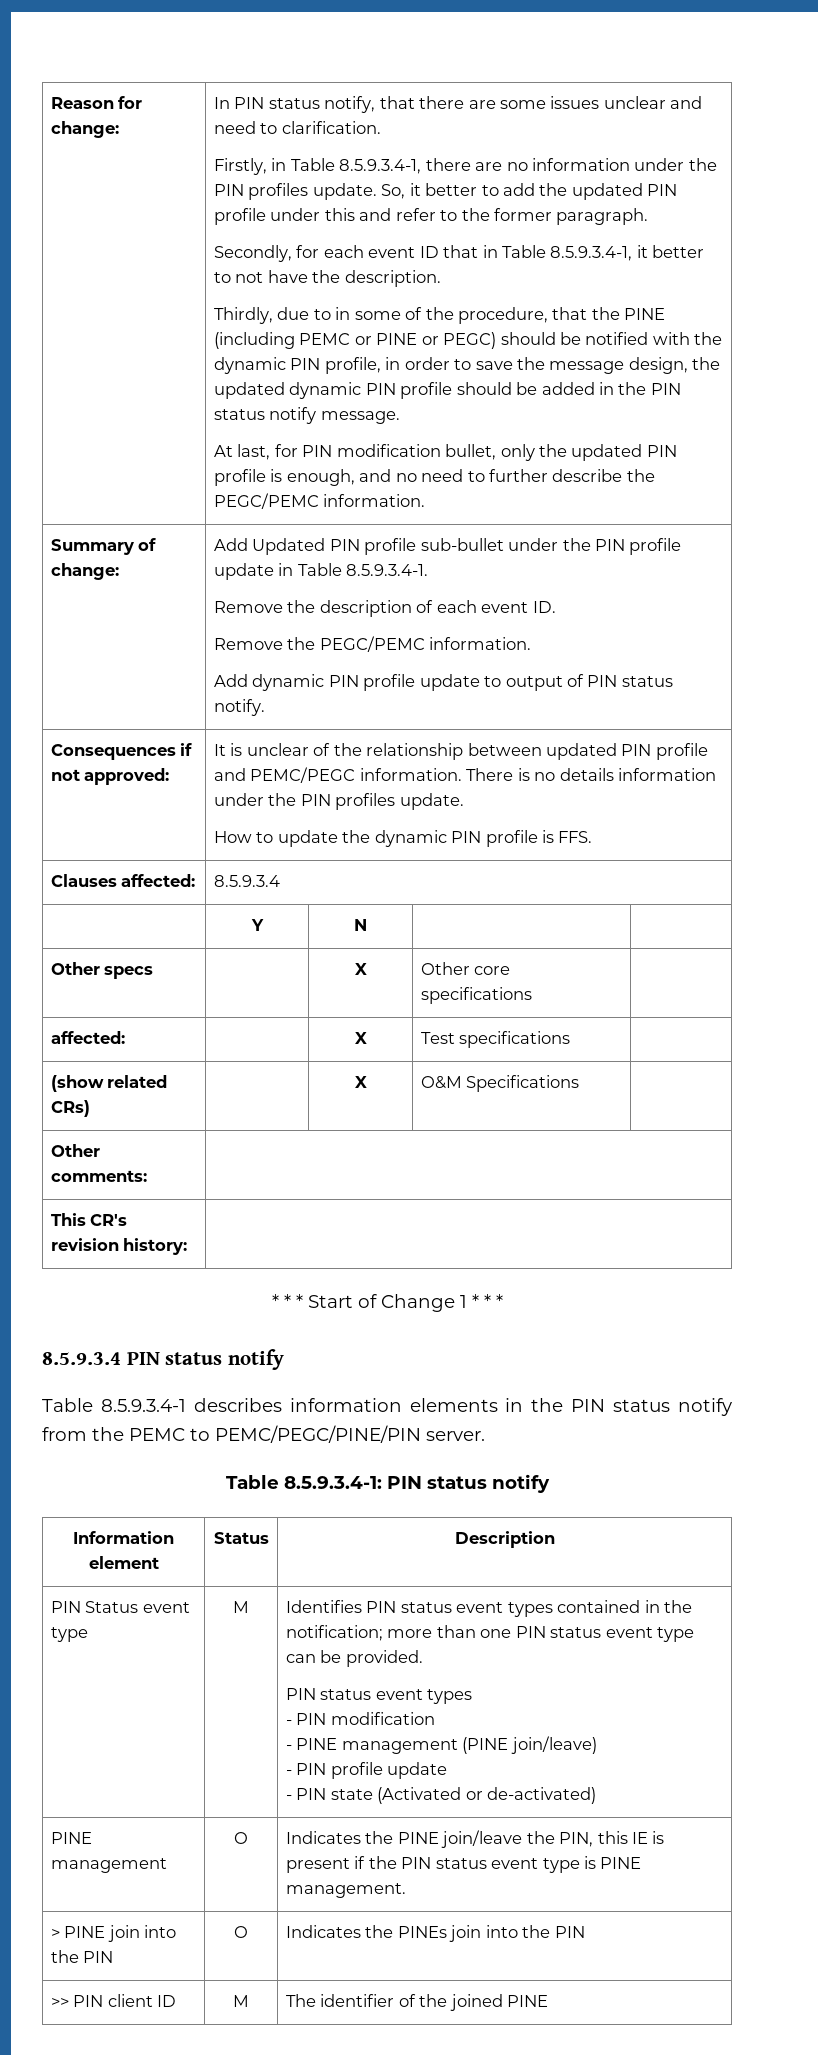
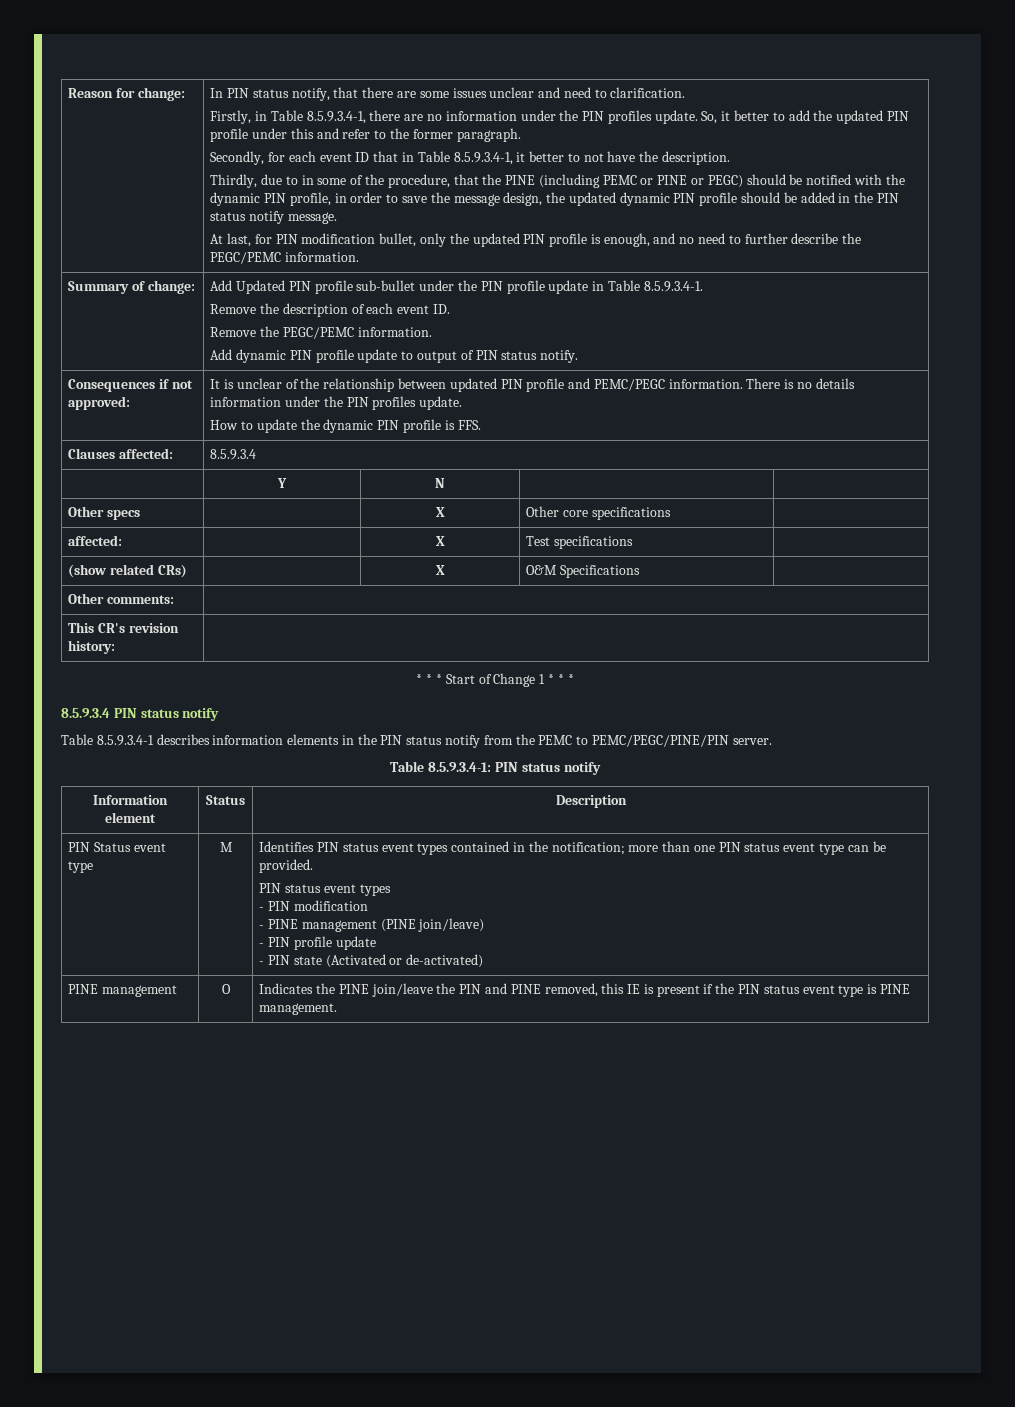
- PINE management | O | Indicates the PINE join/leave the PIN, this IE is present if the PIN status event type is PINE management.
+ PINE management | O | Indicates the PINE join/leave the PIN and PINE removed, this IE is present if the PIN status event type is PINE management.
- > PINE join into the PIN | O | Indicates the PINEs join into the PIN
- >> PIN client ID | M | The identifier of the joined PINE

